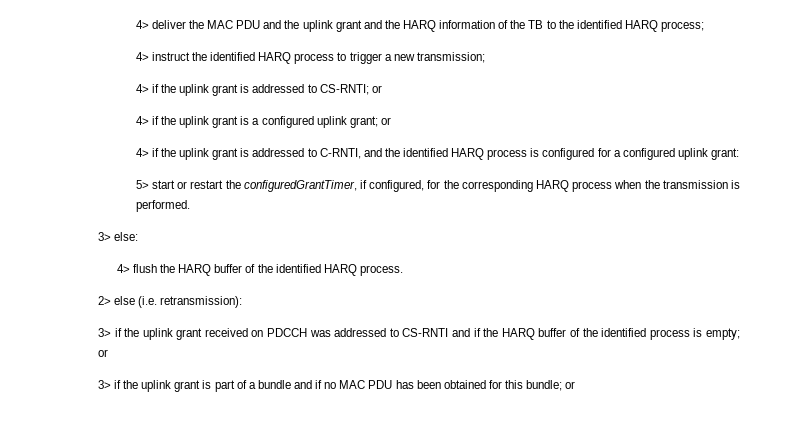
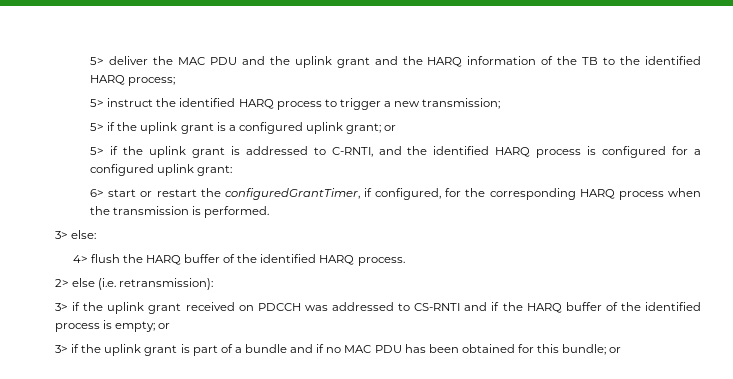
- 4> deliver the MAC PDU and the uplink grant and the HARQ information of the TB to the identified HARQ process;
+ 5> deliver the MAC PDU and the uplink grant and the HARQ information of the TB to the identified HARQ process;
- 4> instruct the identified HARQ process to trigger a new transmission;
+ 5> instruct the identified HARQ process to trigger a new transmission;
- 4> if the uplink grant is addressed to CS-RNTI; or
- 4> if the uplink grant is a configured uplink grant; or
+ 5> if the uplink grant is a configured uplink grant; or
- 4> if the uplink grant is addressed to C-RNTI, and the identified HARQ process is configured for a configured uplink grant:
+ 5> if the uplink grant is addressed to C-RNTI, and the identified HARQ process is configured for a configured uplink grant:
- 5> start or restart the configuredGrantTimer, if configured, for the corresponding HARQ process when the transmission is performed.
+ 6> start or restart the configuredGrantTimer, if configured, for the corresponding HARQ process when the transmission is performed.

